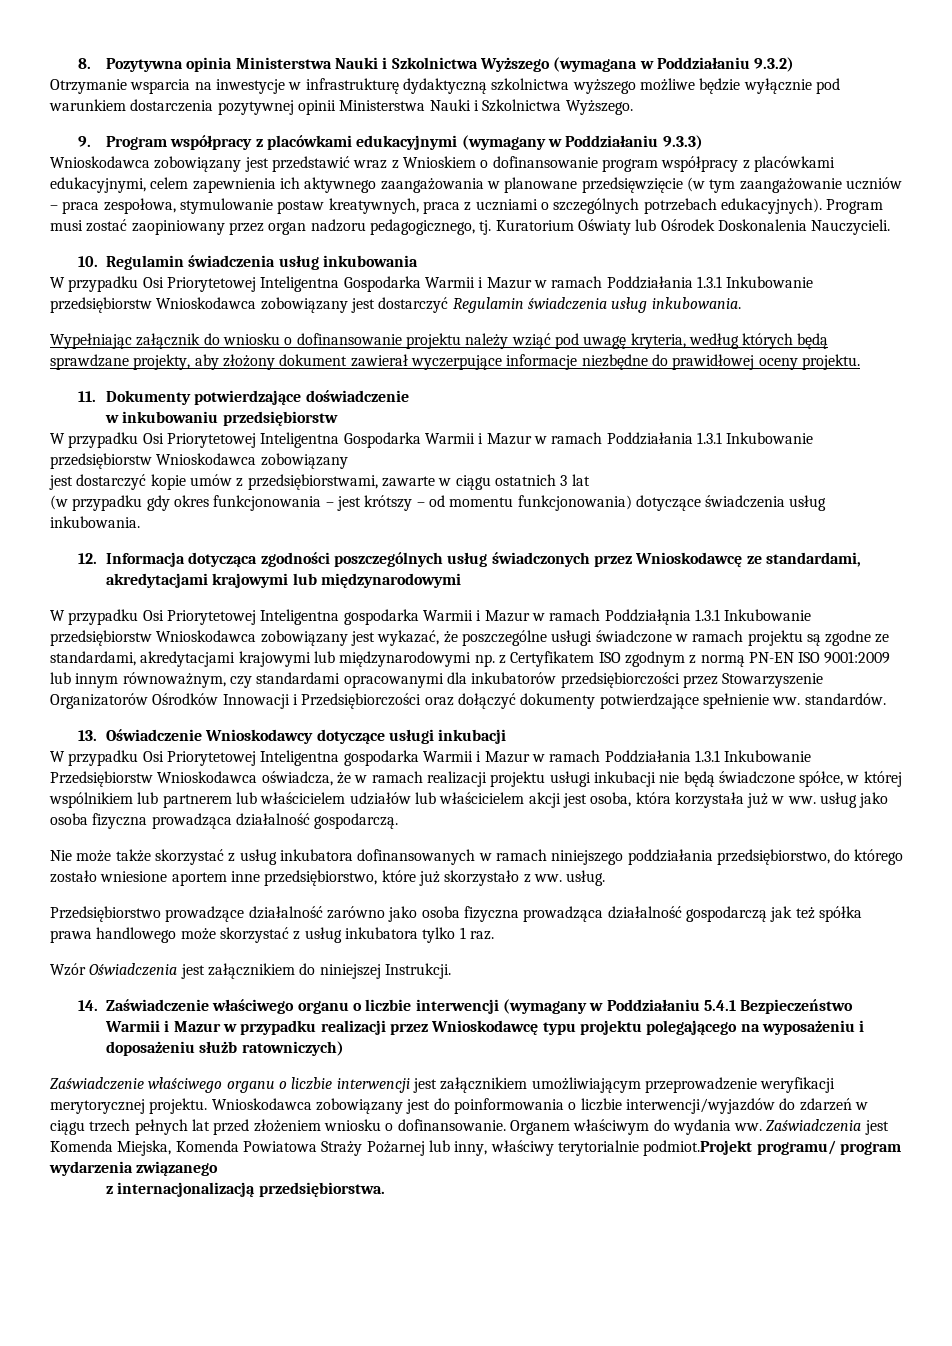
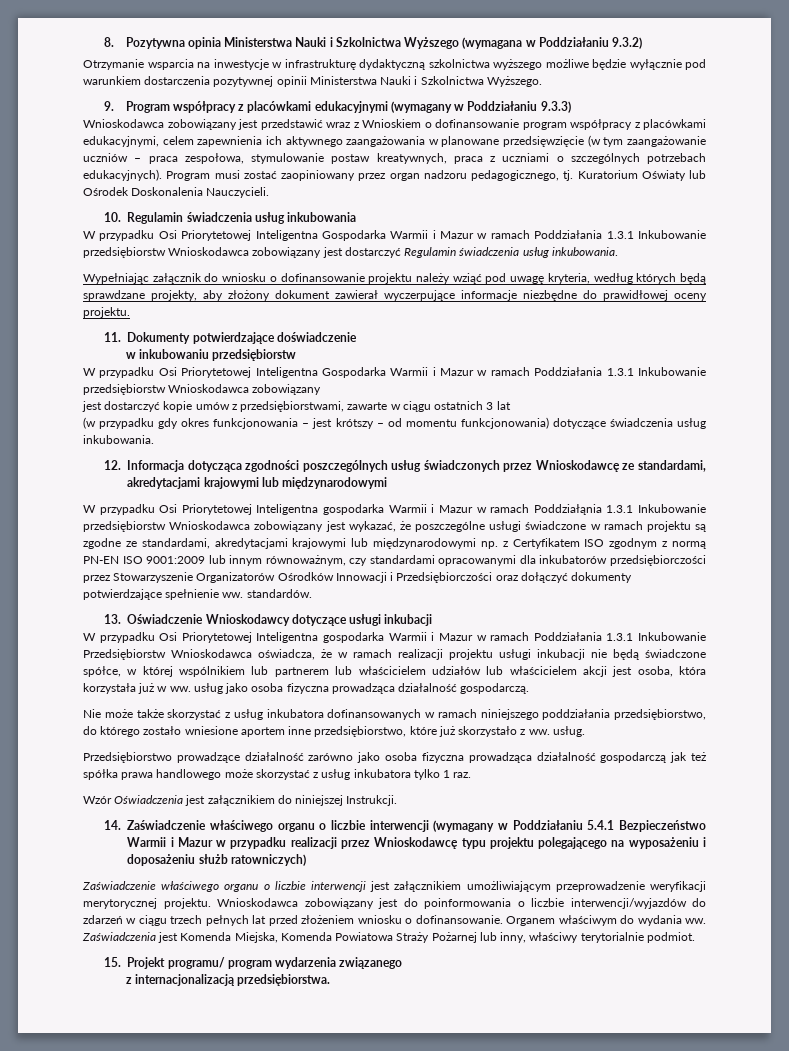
- Zaświadczenia jest Komenda Miejska, Komenda Powiatowa Straży Pożarnej lub inny, właściwy terytorialnie podmiot.Projekt programu/ program wydarzenia związanego
+ Zaświadczenia jest Komenda Miejska, Komenda Powiatowa Straży Pożarnej lub inny, właściwy terytorialnie podmiot.
+ 15. Projekt programu/ program wydarzenia związanego

